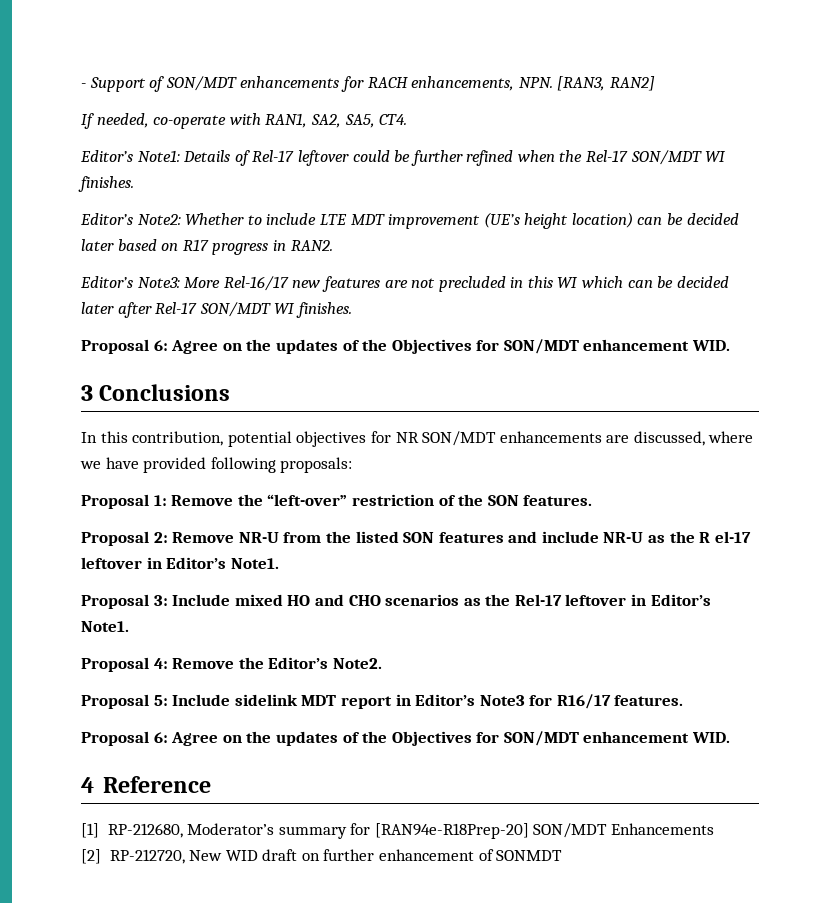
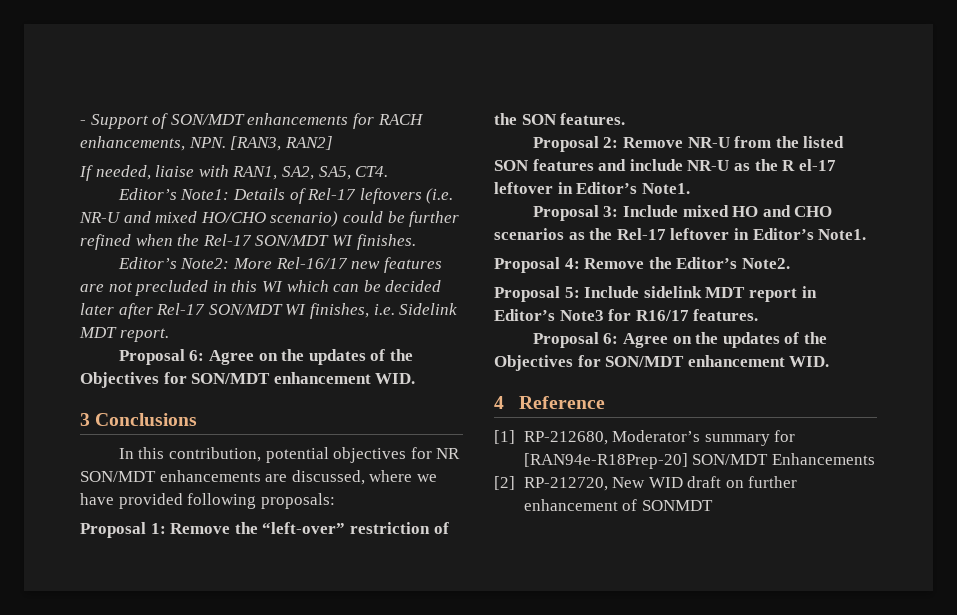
- If needed, co-operate with RAN1, SA2, SA5, CT4.
+ If needed, liaise with RAN1, SA2, SA5, CT4.
- Editor’s Note1: Details of Rel-17 leftover could be further refined when the Rel-17 SON/MDT WI finishes.
+ Editor’s Note1: Details of Rel-17 leftovers (i.e. NR-U and mixed HO/CHO scenario) could be further refined when the Rel-17 SON/MDT WI finishes.
- Editor’s Note2: Whether to include LTE MDT improvement (UE’s height location) can be decided later based on R17 progress in RAN2.
- Editor’s Note3: More Rel-16/17 new features are not precluded in this WI which can be decided later after Rel-17 SON/MDT WI finishes.
+ Editor’s Note2: More Rel-16/17 new features are not precluded in this WI which can be decided later after Rel-17 SON/MDT WI finishes, i.e. Sidelink MDT report.

